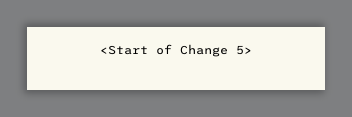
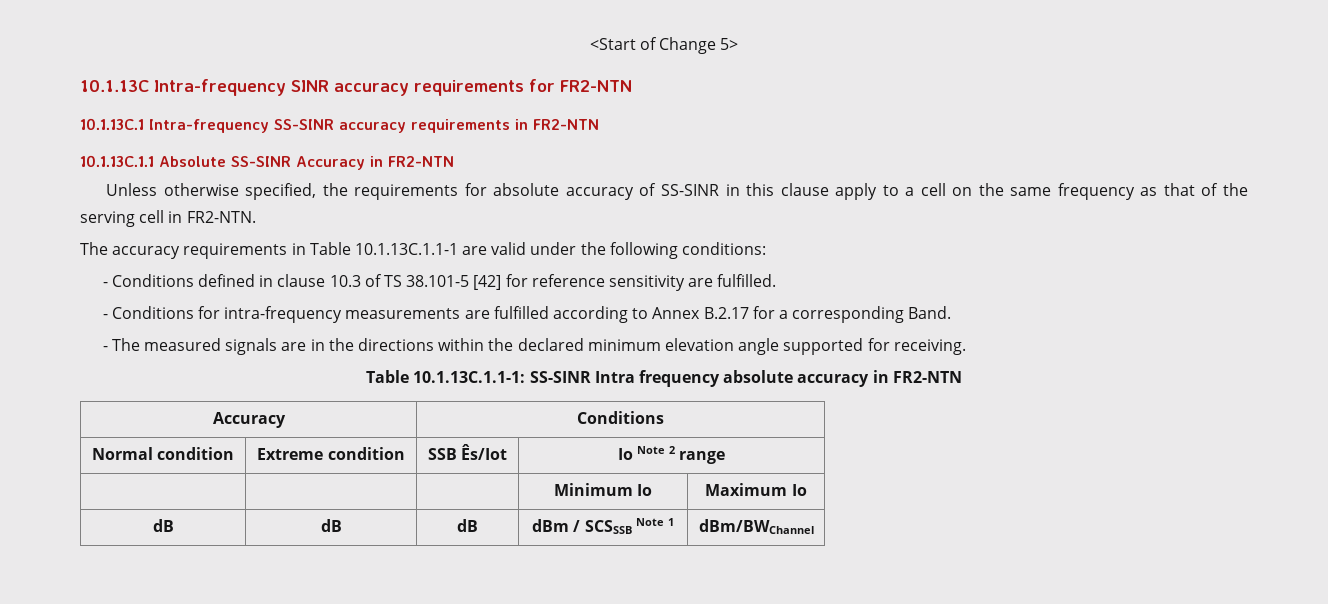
+ 10.1.13C Intra-frequency SINR accuracy requirements for FR2-NTN
+ 10.1.13C.1 Intra-frequency SS-SINR accuracy requirements in FR2-NTN
+ 10.1.13C.1.1 Absolute SS-SINR Accuracy in FR2-NTN
+ Unless otherwise specified, the requirements for absolute accuracy of SS-SINR in this clause apply to a cell on the same frequency as that of the serving cell in FR2-NTN.
+ The accuracy requirements in Table 10.1.13C.1.1-1 are valid under the following conditions:
+ - Conditions defined in clause 10.3 of TS 38.101-5 [42] for reference sensitivity are fulfilled.
+ - Conditions for intra-frequency measurements are fulfilled according to Annex B.2.17 for a corresponding Band.
+ - The measured signals are in the directions within the declared minimum elevation angle supported for receiving.
+ Table 10.1.13C.1.1-1: SS-SINR Intra frequency absolute accuracy in FR2-NTN
+ Accuracy | Conditions
+ Normal condition | Extreme condition | SSB Ês/Iot | Io Note 2 range
+ | | | Minimum Io | Maximum Io
+ dB | dB | dB | dBm / SCSSSB Note 1 | dBm/BWChannel

